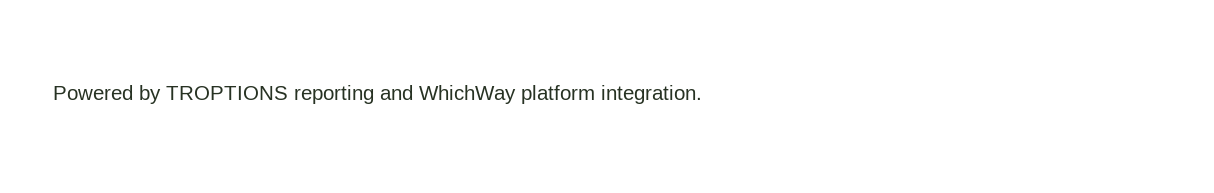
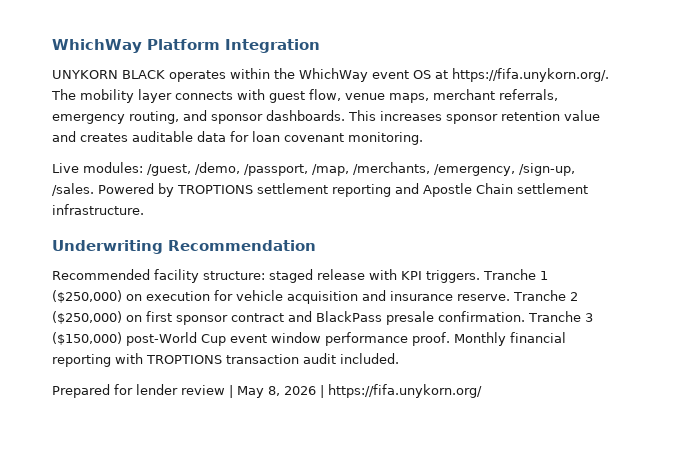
+ WhichWay Platform Integration
+ UNYKORN BLACK operates within the WhichWay event OS at https://fifa.unykorn.org/. The mobility layer connects with guest flow, venue maps, merchant referrals, emergency routing, and sponsor dashboards. This increases sponsor retention value and creates auditable data for loan covenant monitoring.
+ Live modules: /guest, /demo, /passport, /map, /merchants, /emergency, /sign-up, /sales.
- Powered by TROPTIONS reporting and WhichWay platform integration.
+ Powered by TROPTIONS settlement reporting and Apostle Chain settlement infrastructure.
+ Underwriting Recommendation
+ Recommended facility structure: staged release with KPI triggers. Tranche 1 ($250,000) on execution for vehicle acquisition and insurance reserve. Tranche 2 ($250,000) on first sponsor contract and BlackPass presale confirmation. Tranche 3 ($150,000) post-World Cup event window performance proof. Monthly financial reporting with TROPTIONS transaction audit included.
+ Prepared for lender review | May 8, 2026 | https://fifa.unykorn.org/

